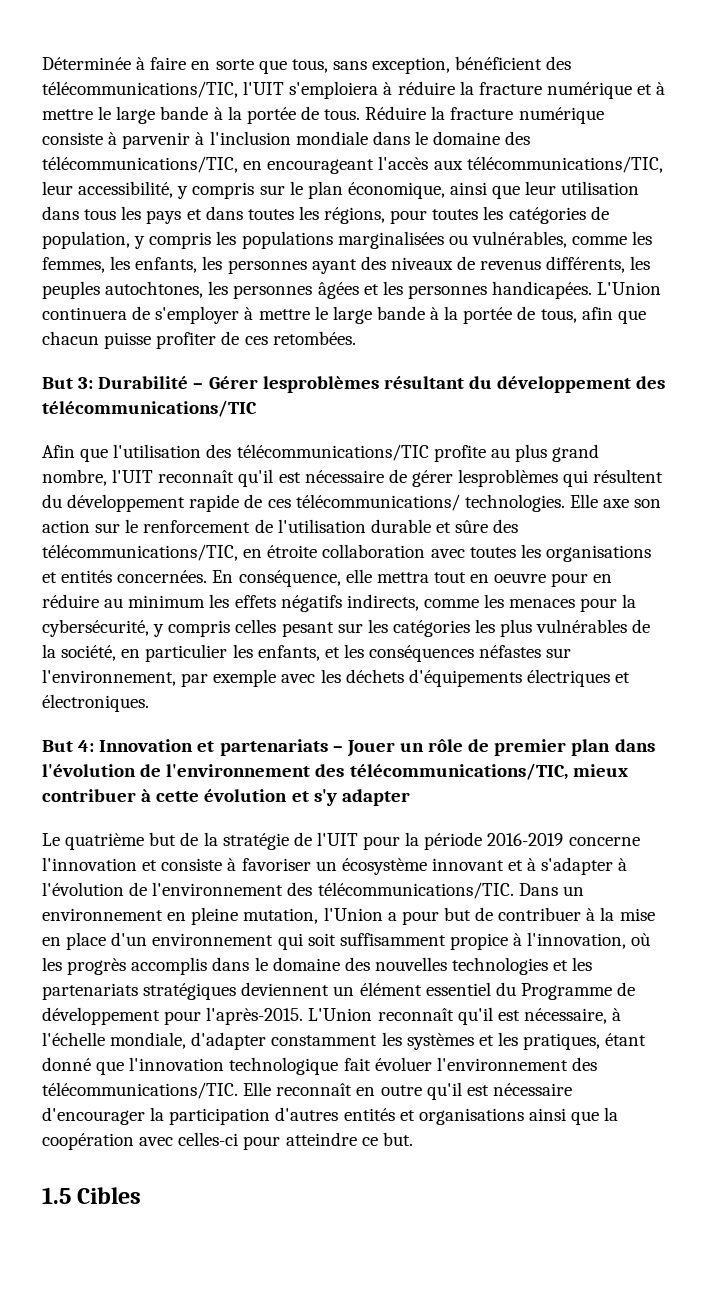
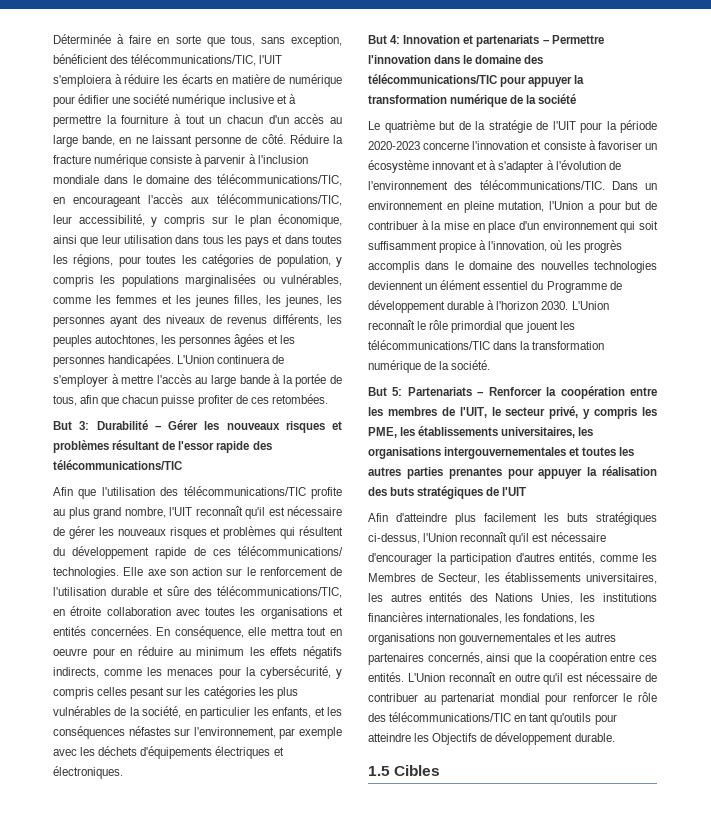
- Déterminée à faire en sorte que tous, sans exception, bénéficient des télécommunications/TIC, l'UIT s'emploiera à réduire la fracture numérique et à mettre le large bande à la portée de tous.
+ Déterminée à faire en sorte que tous, sans exception, bénéficient des télécommunications/TIC, l'UIT s'emploiera à réduire les écarts en matière de numérique pour édifier une société numérique inclusive et à permettre la fourniture à tout un chacun d'un accès au large bande, en ne laissant personne de côté.
- Réduire la fracture numérique consiste à parvenir à l'inclusion mondiale dans le domaine des télécommunications/TIC, en encourageant l'accès aux télécommunications/TIC, leur accessibilité, y compris sur le plan économique, ainsi que leur utilisation dans tous les pays et dans toutes les régions, pour toutes les catégories de population, y compris les populations marginalisées ou vulnérables, comme les femmes, les enfants, les personnes ayant des niveaux de revenus différents, les peuples autochtones, les personnes âgées et les personnes handicapées.
+ Réduire la fracture numérique consiste à parvenir à l'inclusion mondiale dans le domaine des télécommunications/TIC, en encourageant l'accès aux télécommunications/TIC, leur accessibilité, y compris sur le plan économique, ainsi que leur utilisation dans tous les pays et dans toutes les régions, pour toutes les catégories de population, y compris les populations marginalisées ou vulnérables, comme les femmes et les jeunes filles, les jeunes, les personnes ayant des niveaux de revenus différents, les peuples autochtones, les personnes âgées et les personnes handicapées.
- L'Union continuera de s'employer à mettre le large bande à la portée de tous, afin que chacun puisse profiter de ces retombées.
+ L'Union continuera de s'employer à mettre l'accès au large bande à la portée de tous, afin que chacun puisse profiter de ces retombées.
- But 3: Durabilité – Gérer lesproblèmes résultant du développement des télécommunications/TIC
+ But 3: Durabilité – Gérer les nouveaux risques et problèmes résultant de l'essor rapide des télécommunications/TIC
- Afin que l'utilisation des télécommunications/TIC profite au plus grand nombre, l'UIT reconnaît qu'il est nécessaire de gérer lesproblèmes qui résultent du développement rapide de ces télécommunications/ technologies.
+ Afin que l'utilisation des télécommunications/TIC profite au plus grand nombre, l'UIT reconnaît qu'il est nécessaire de gérer les nouveaux risques et problèmes qui résultent du développement rapide de ces télécommunications/ technologies.
- But 4: Innovation et partenariats – Jouer un rôle de premier plan dans l'évolution de l'environnement des télécommunications/TIC, mieux contribuer à cette évolution et s'y adapter
+ But 4: Innovation et partenariats – Permettre l'innovation dans le domaine des télécommunications/TIC pour appuyer la transformation numérique de la société
- Le quatrième but de la stratégie de l'UIT pour la période 2016-2019 concerne l'innovation et consiste à favoriser un écosystème innovant et à s'adapter à l'évolution de l'environnement des télécommunications/TIC.
+ Le quatrième but de la stratégie de l'UIT pour la période 2020-2023 concerne l'innovation et consiste à favoriser un écosystème innovant et à s'adapter à l'évolution de l'environnement des télécommunications/TIC.
- Dans un environnement en pleine mutation, l'Union a pour but de contribuer à la mise en place d'un environnement qui soit suffisamment propice à l'innovation, où les progrès accomplis dans le domaine des nouvelles technologies et les partenariats stratégiques deviennent un élément essentiel du Programme de développement pour l'après-2015. L'Union reconnaît qu'il est nécessaire, à l'échelle mondiale, d'adapter constamment les systèmes et les pratiques, étant donné que l'innovation technologique fait évoluer l'environnement des télécommunications/TIC. Elle reconnaît en outre qu'il est nécessaire d'encourager la participation d'autres entités et organisations ainsi que la coopération avec celles-ci pour atteindre ce but.
+ Dans un environnement en pleine mutation, l'Union a pour but de contribuer à la mise en place d'un environnement qui soit suffisamment propice à l'innovation, où les progrès accomplis dans le domaine des nouvelles technologies deviennent un élément essentiel du Programme de développement durable à l'horizon 2030. L'Union reconnaît le rôle primordial que jouent les télécommunications/TIC dans la transformation numérique de la société.
+ But 5: Partenariats – Renforcer la coopération entre les membres de l'UIT, le secteur privé, y compris les PME, les établissements universitaires, les organisations intergouvernementales et toutes les autres parties prenantes pour appuyer la réalisation des buts stratégiques de l'UIT
+ Afin d'atteindre plus facilement les buts stratégiques ci-dessus, l'Union reconnaît qu'il est nécessaire d'encourager la participation d'autres entités, comme les Membres de Secteur, les établissements universitaires, les autres entités des Nations Unies, les institutions financières internationales, les fondations, les organisations non gouvernementales et les autres partenaires concernés, ainsi que la coopération entre ces entités. L'Union reconnaît en outre qu'il est nécessaire de contribuer au partenariat mondial pour renforcer le rôle des télécommunications/TIC en tant qu'outils pour atteindre les Objectifs de développement durable.

